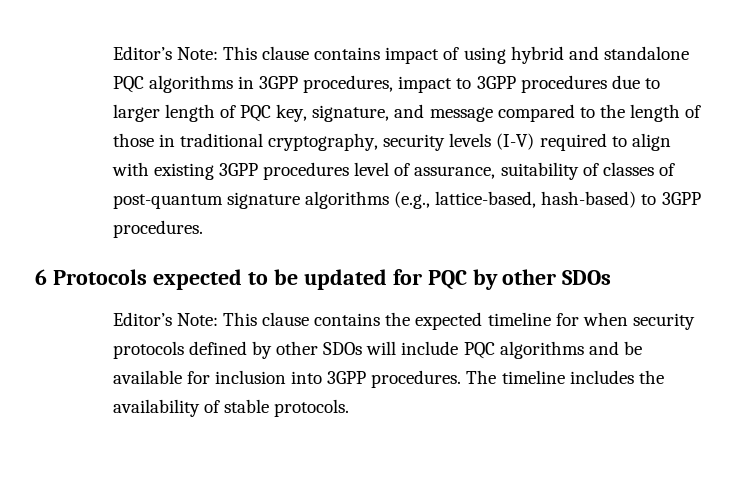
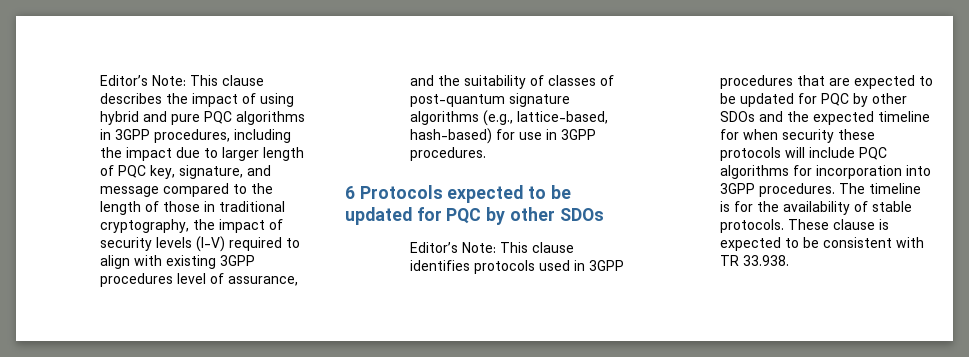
- Editor’s Note: This clause contains impact of using hybrid and standalone PQC algorithms in 3GPP procedures, impact to 3GPP procedures due to larger length of PQC key, signature, and message compared to the length of those in traditional cryptography, security levels (I-V) required to align with existing 3GPP procedures level of assurance, suitability of classes of post-quantum signature algorithms (e.g., lattice-based, hash-based) to 3GPP procedures.
+ Editor’s Note: This clause describes the impact of using hybrid and pure PQC algorithms in 3GPP procedures, including the impact due to larger length of PQC key, signature, and message compared to the length of those in traditional cryptography, the impact of security levels (I-V) required to align with existing 3GPP procedures level of assurance, and the suitability of classes of post-quantum signature algorithms (e.g., lattice-based, hash-based) for use in 3GPP procedures.
- Editor’s Note: This clause contains the expected timeline for when security protocols defined by other SDOs will include PQC algorithms and be available for inclusion into 3GPP procedures.
+ Editor’s Note: This clause identifies protocols used in 3GPP procedures that are expected to be updated for PQC by other SDOs and the expected timeline for when security these protocols will include PQC algorithms for incorporation into 3GPP procedures.
- The timeline includes the availability of stable protocols.
+ The timeline is for the availability of stable protocols.
+ These clause is expected to be consistent with TR 33.938.

